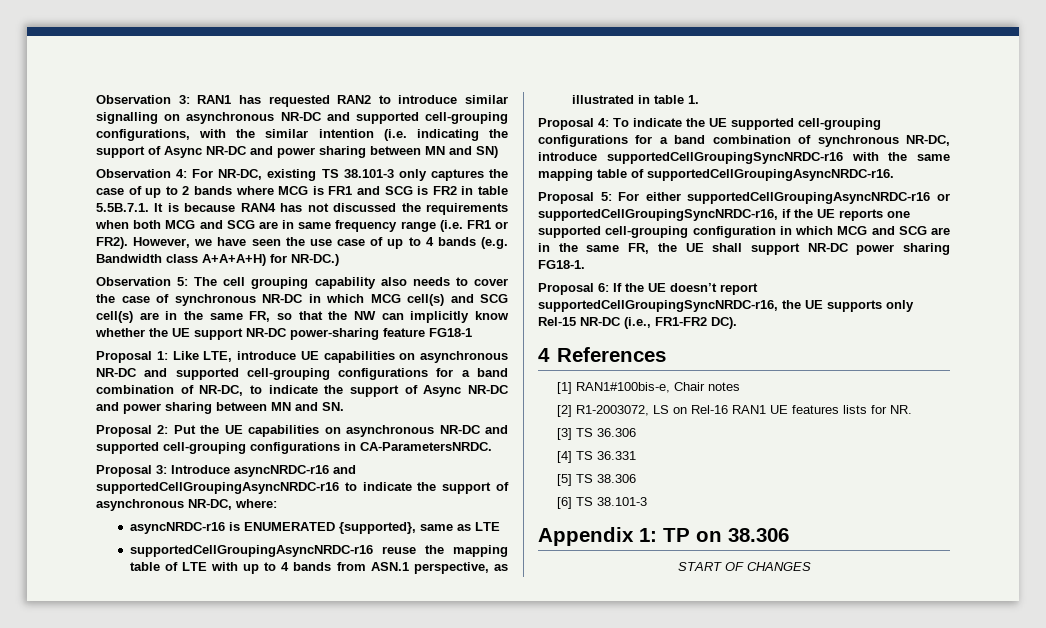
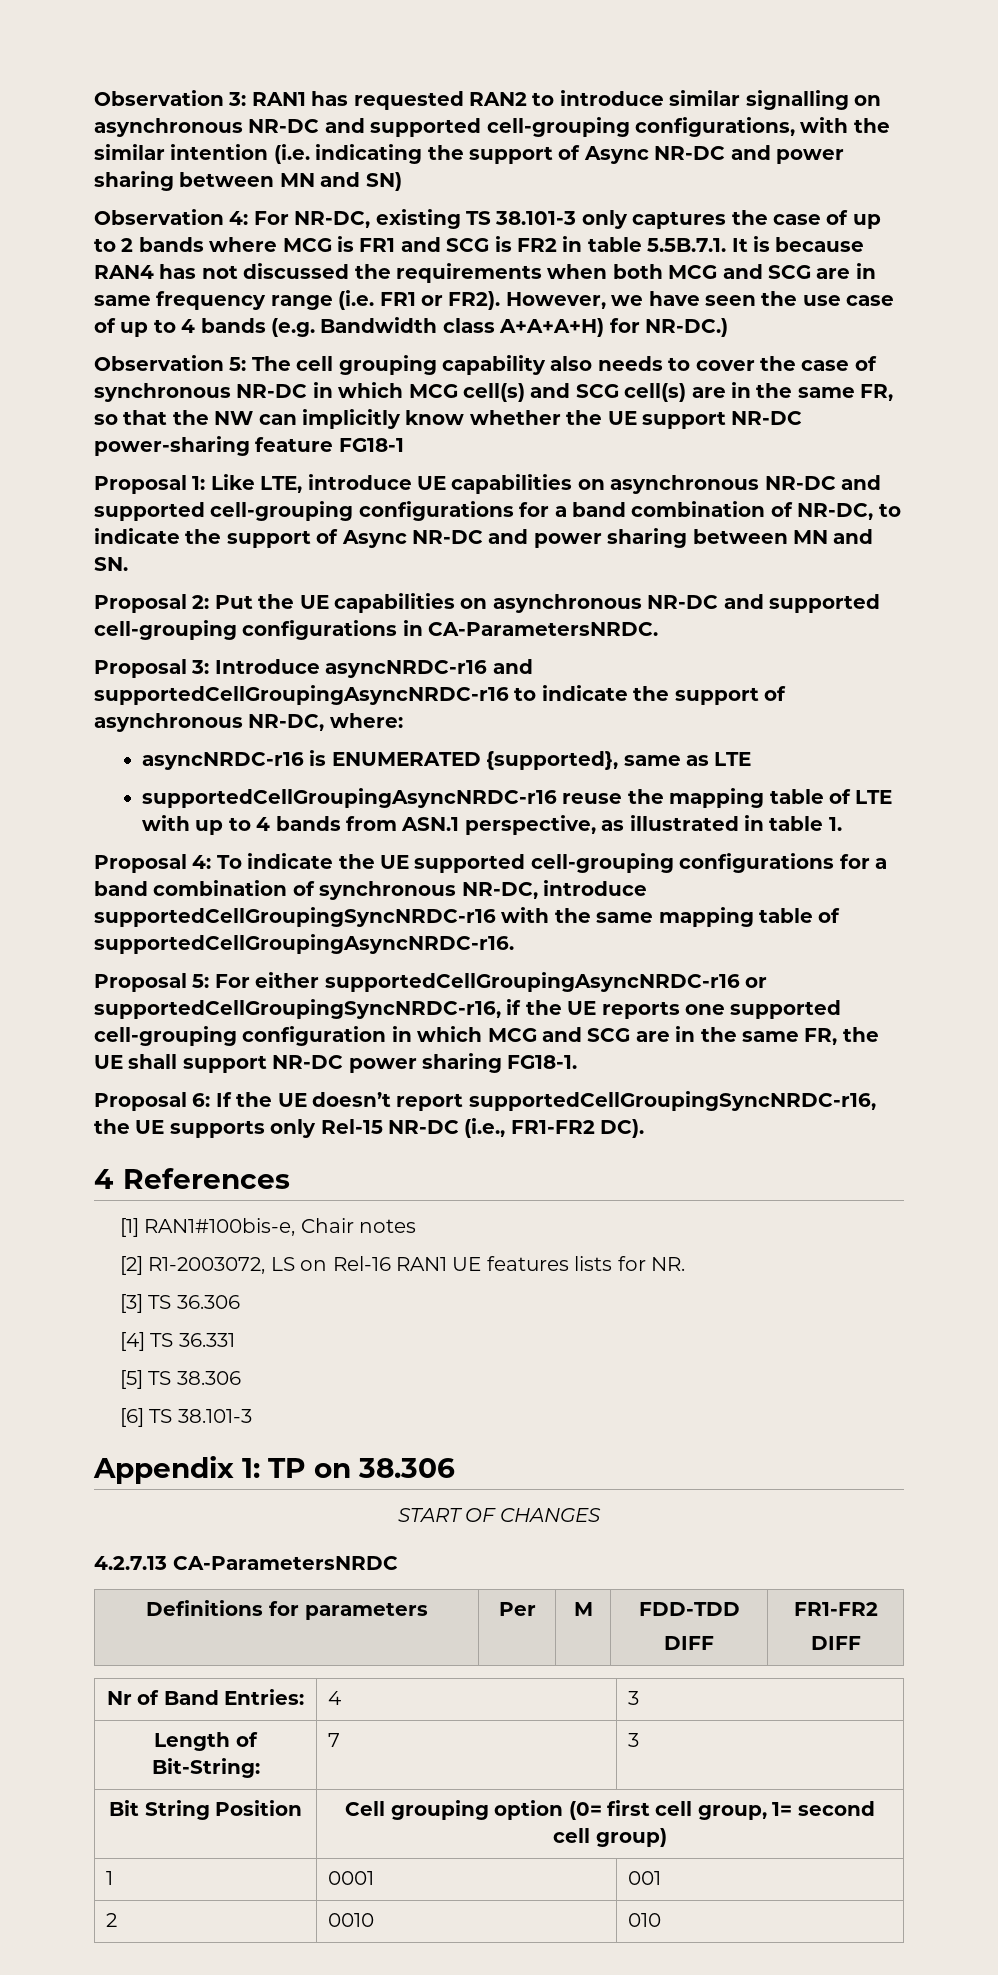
+ 4.2.7.13 CA-ParametersNRDC
+ Definitions for parameters | Per | M | FDD-TDD
+ DIFF | FR1-FR2
+ DIFF
+ Nr of Band Entries: | 4 | 3
+ Length of Bit-String: | 7 | 3
+ Bit String Position | Cell grouping option (0= first cell group, 1= second cell group)
+ 1 | 0001 | 001
+ 2 | 0010 | 010

